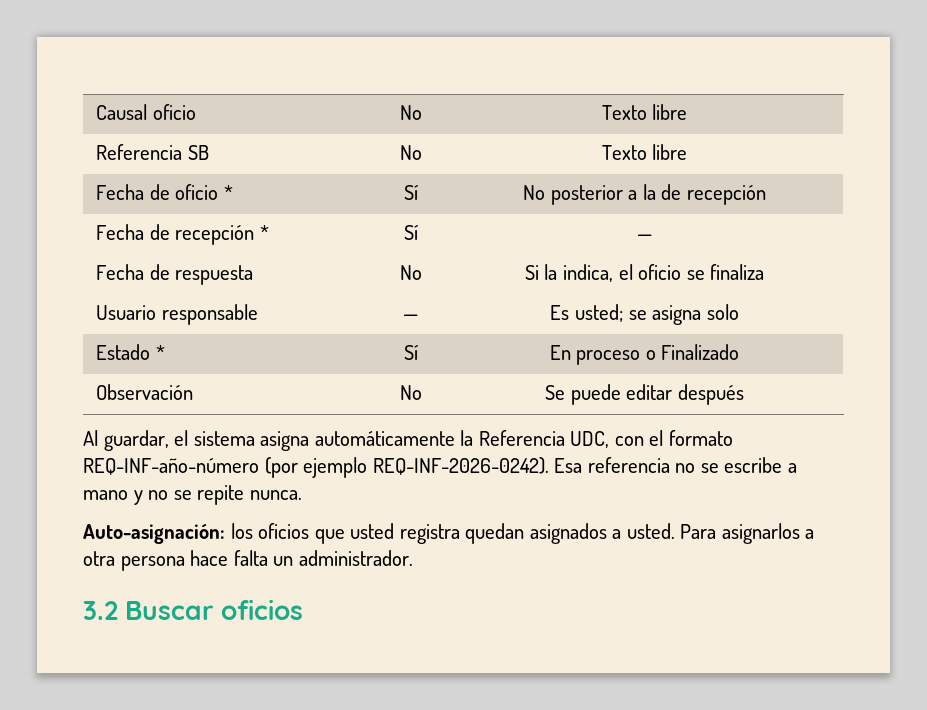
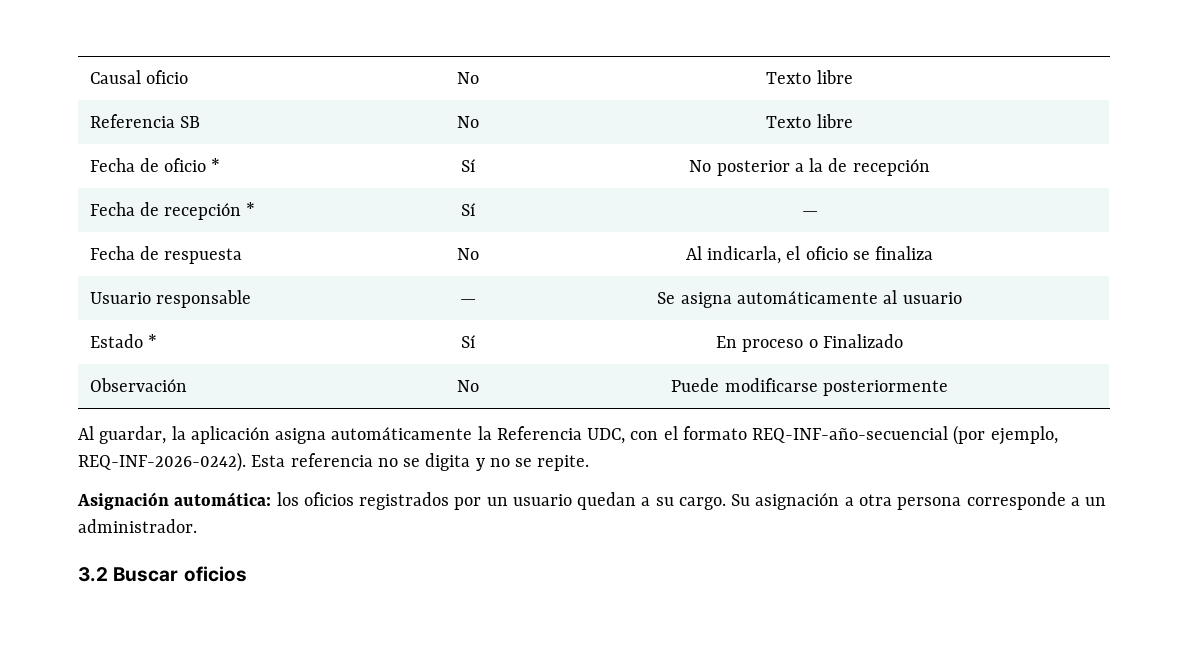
- Fecha de respuesta | No | Si la indica, el oficio se finaliza
+ Fecha de respuesta | No | Al indicarla, el oficio se finaliza
- Usuario responsable | — | Es usted; se asigna solo
+ Usuario responsable | — | Se asigna automáticamente al usuario
- Observación | No | Se puede editar después
+ Observación | No | Puede modificarse posteriormente
- Al guardar, el sistema asigna automáticamente la Referencia UDC, con el formato REQ-INF-año-número (por ejemplo REQ-INF-2026-0242). Esa referencia no se escribe a mano y no se repite nunca.
- Auto-asignación: los oficios que usted registra quedan asignados a usted. Para asignarlos a otra persona hace falta un administrador.
+ Al guardar, la aplicación asigna automáticamente la Referencia UDC, con el formato REQ-INF-año-secuencial (por ejemplo, REQ-INF-2026-0242). Esta referencia no se digita y no se repite.
+ Asignación automática: los oficios registrados por un usuario quedan a su cargo. Su asignación a otra persona corresponde a un administrador.

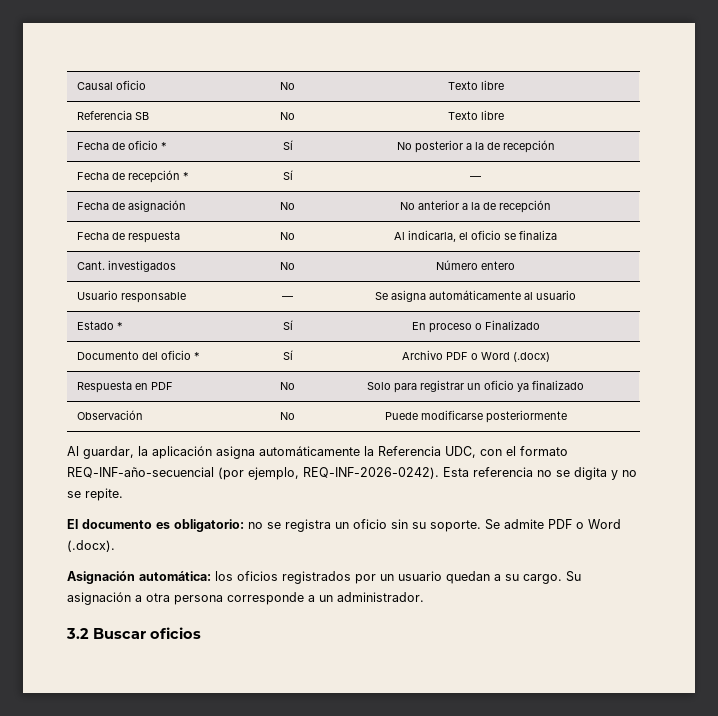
+ Fecha de asignación | No | No anterior a la de recepción
+ Cant. investigados | No | Número entero
+ Documento del oficio * | Sí | Archivo PDF o Word (.docx)
+ Respuesta en PDF | No | Solo para registrar un oficio ya finalizado
+ El documento es obligatorio: no se registra un oficio sin su soporte. Se admite PDF o Word (.docx).

